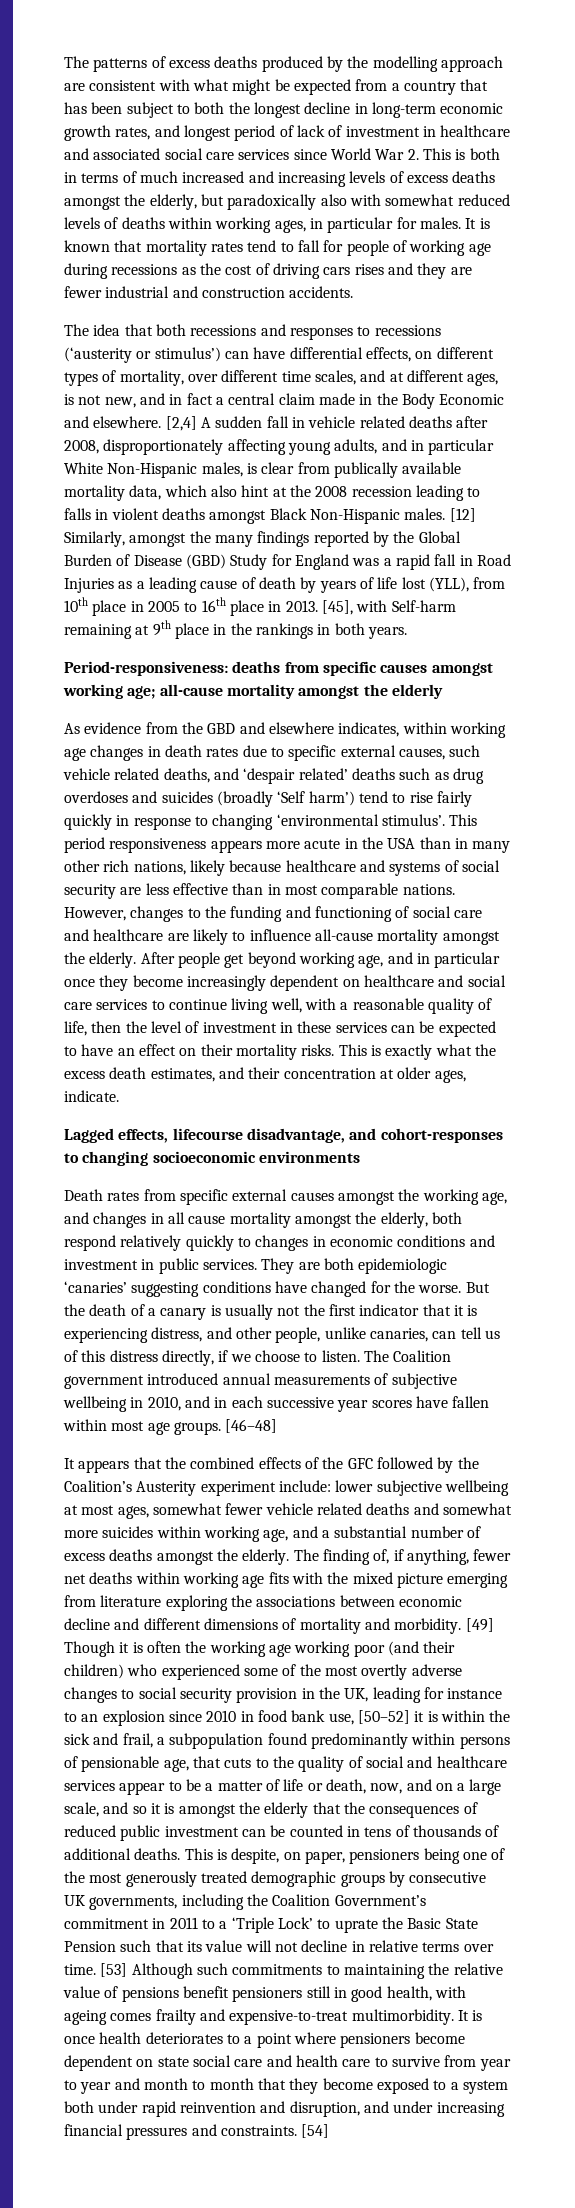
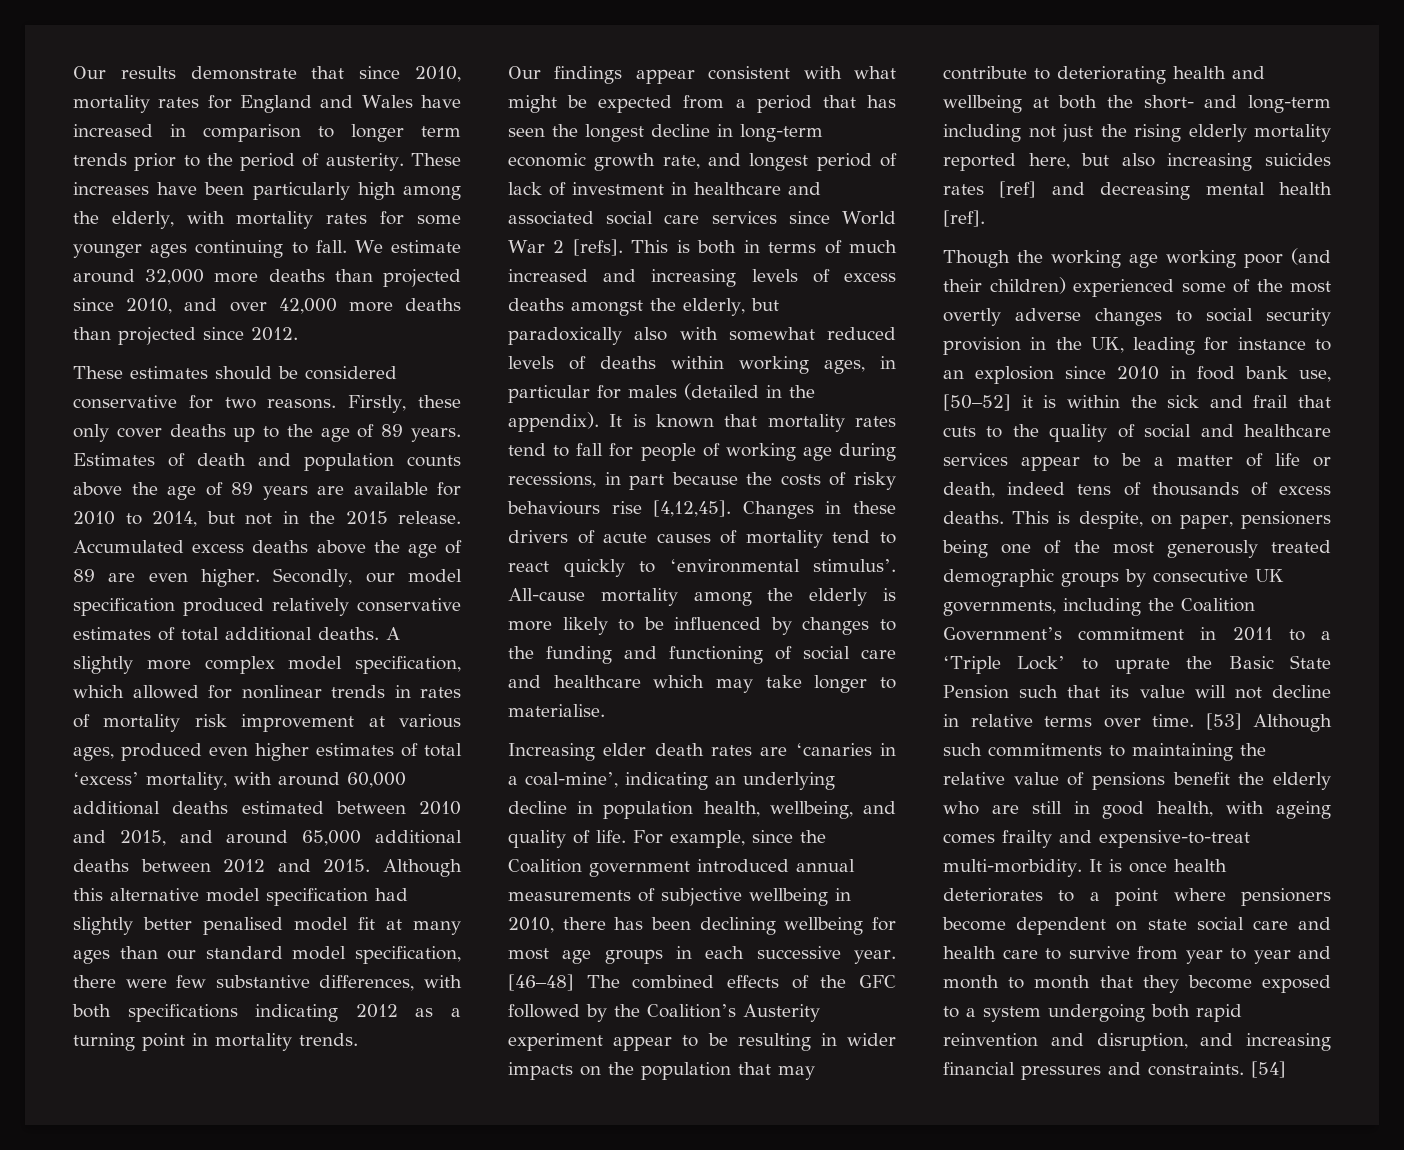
- The patterns of excess deaths produced by the modelling approach are consistent with what might be expected from a country that has been subject to both the longest decline in long-term economic growth rates, and longest period of lack of investment in healthcare and associated social care services since World War 2. This is both in terms of much increased and increasing levels of excess deaths amongst the elderly, but paradoxically also with somewhat reduced levels of deaths within working ages, in particular for males.
+ Our results demonstrate that since 2010, mortality rates for England and Wales have increased in comparison to longer term trends prior to the period of austerity. These increases have been particularly high among the elderly, with mortality rates for some younger ages continuing to fall. We estimate around 32,000 more deaths than projected since 2010, and over 42,000 more deaths than projected since 2012.
+ These estimates should be considered conservative for two reasons. Firstly, these only cover deaths up to the age of 89 years. Estimates of death and population counts above the age of 89 years are available for 2010 to 2014, but not in the 2015 release. Accumulated excess deaths above the age of 89 are even higher. Secondly, our model specification produced relatively conservative estimates of total additional deaths. A slightly more complex model specification, which allowed for nonlinear trends in rates of mortality risk improvement at various ages, produced even higher estimates of total ‘excess’ mortality, with around 60,000 additional deaths estimated between 2010 and 2015, and around 65,000 additional deaths between 2012 and 2015. Although this alternative model specification had slightly better penalised model fit at many ages than our standard model specification, there were few substantive differences, with both specifications indicating 2012 as a turning point in mortality trends.
+ Our findings appear consistent with what might be expected from a period that has seen the longest decline in long-term economic growth rate, and longest period of lack of investment in healthcare and associated social care services since World War 2 [refs]. This is both in terms of much increased and increasing levels of excess deaths amongst the elderly, but paradoxically also with somewhat reduced levels of deaths within working ages, in particular for males (detailed in the appendix).
- It is known that mortality rates tend to fall for people of working age during recessions as the cost of driving cars rises and they are fewer industrial and construction accidents.
- The idea that both recessions and responses to recessions (‘austerity or stimulus’) can have differential effects, on different types of mortality, over different time scales, and at different ages, is not new, and in fact a central claim made in the Body Economic and elsewhere. [2,4] A sudden fall in vehicle related deaths after 2008, disproportionately affecting young adults, and in particular White Non-Hispanic males, is clear from publically available mortality data, which also hint at the 2008 recession leading to falls in violent deaths amongst Black Non-Hispanic males. [12] Similarly, amongst the many findings reported by the Global Burden of Disease (GBD) Study for England was a rapid fall in Road Injuries as a leading cause of death by years of life lost (YLL), from 10th place in 2005 to 16th place in 2013. [45], with Self-harm remaining at 9th place in the rankings in both years.
- Period-responsiveness: deaths from specific causes amongst working age; all-cause mortality amongst the elderly
- As evidence from the GBD and elsewhere indicates, within working age changes in death rates due to specific external causes, such vehicle related deaths, and ‘despair related’ deaths such as drug overdoses and suicides (broadly ‘Self harm’) tend to rise fairly quickly in response to changing ‘environmental stimulus’. This period responsiveness appears more acute in the USA than in many other rich nations, likely because healthcare and systems of social security are less effective than in most comparable nations. However, changes to the funding and functioning of social care and healthcare are likely to influence all-cause mortality amongst the elderly. After people get beyond working age, and in particular once they become increasingly dependent on healthcare and social care services to continue living well, with a reasonable quality of life, then the level of investment in these services can be expected to have an effect on their mortality risks. This is exactly what the excess death estimates, and their concentration at older ages, indicate.
- Lagged effects, lifecourse disadvantage, and cohort-responses to changing socioeconomic environments
- Death rates from specific external causes amongst the working age, and changes in all cause mortality amongst the elderly, both respond relatively quickly to changes in economic conditions and investment in public services. They are both epidemiologic ‘canaries’ suggesting conditions have changed for the worse. But the death of a canary is usually not the first indicator that it is experiencing distress, and other people, unlike canaries, can tell us of this distress directly, if we choose to listen. The Coalition government introduced annual measurements of subjective wellbeing in 2010, and in each successive year scores have fallen within most age groups. [46–48]
- It appears that the combined effects of the GFC followed by the Coalition’s Austerity experiment include: lower subjective wellbeing at most ages, somewhat fewer vehicle related deaths and somewhat more suicides within working age, and a substantial number of excess deaths amongst the elderly. The finding of, if anything, fewer net deaths within working age fits with the mixed picture emerging from literature exploring the associations between economic decline and different dimensions of mortality and morbidity. [49] Though it is often the working age working poor (and their children) who experienced some of the most overtly adverse changes to social security provision in the UK, leading for instance to an explosion since 2010 in food bank use, [50–52] it is within the sick and frail, a subpopulation found predominantly within persons of pensionable age, that cuts to the quality of social and healthcare services appear to be a matter of life or death, now, and on a large scale, and so it is amongst the elderly that the consequences of reduced public investment can be counted in tens of thousands of additional deaths.
+ It is known that mortality rates tend to fall for people of working age during recessions, in part because the costs of risky behaviours rise [4,12,45]. Changes in these drivers of acute causes of mortality tend to react quickly to ‘environmental stimulus’. All-cause mortality among the elderly is more likely to be influenced by changes to the funding and functioning of social care and healthcare which may take longer to materialise.
+ Increasing elder death rates are ‘canaries in a coal-mine’, indicating an underlying decline in population health, wellbeing, and quality of life. For example, since the Coalition government introduced annual measurements of subjective wellbeing in 2010, there has been declining wellbeing for most age groups in each successive year. [46–48] The combined effects of the GFC followed by the Coalition’s Austerity experiment appear to be resulting in wider impacts on the population that may contribute to deteriorating health and wellbeing at both the short- and long-term including not just the rising elderly mortality reported here, but also increasing suicides rates [ref] and decreasing mental health [ref].
+ Though the working age working poor (and their children) experienced some of the most overtly adverse changes to social security provision in the UK, leading for instance to an explosion since 2010 in food bank use, [50–52] it is within the sick and frail that cuts to the quality of social and healthcare services appear to be a matter of life or death, indeed tens of thousands of excess deaths.
- [53] Although such commitments to maintaining the relative value of pensions benefit pensioners still in good health, with ageing comes frailty and expensive-to-treat multimorbidity.
+ [53] Although such commitments to maintaining the relative value of pensions benefit the elderly who are still in good health, with ageing comes frailty and expensive-to-treat multi-morbidity.
- It is once health deteriorates to a point where pensioners become dependent on state social care and health care to survive from year to year and month to month that they become exposed to a system both under rapid reinvention and disruption, and under increasing financial pressures and constraints.
+ It is once health deteriorates to a point where pensioners become dependent on state social care and health care to survive from year to year and month to month that they become exposed to a system undergoing both rapid reinvention and disruption, and increasing financial pressures and constraints.

